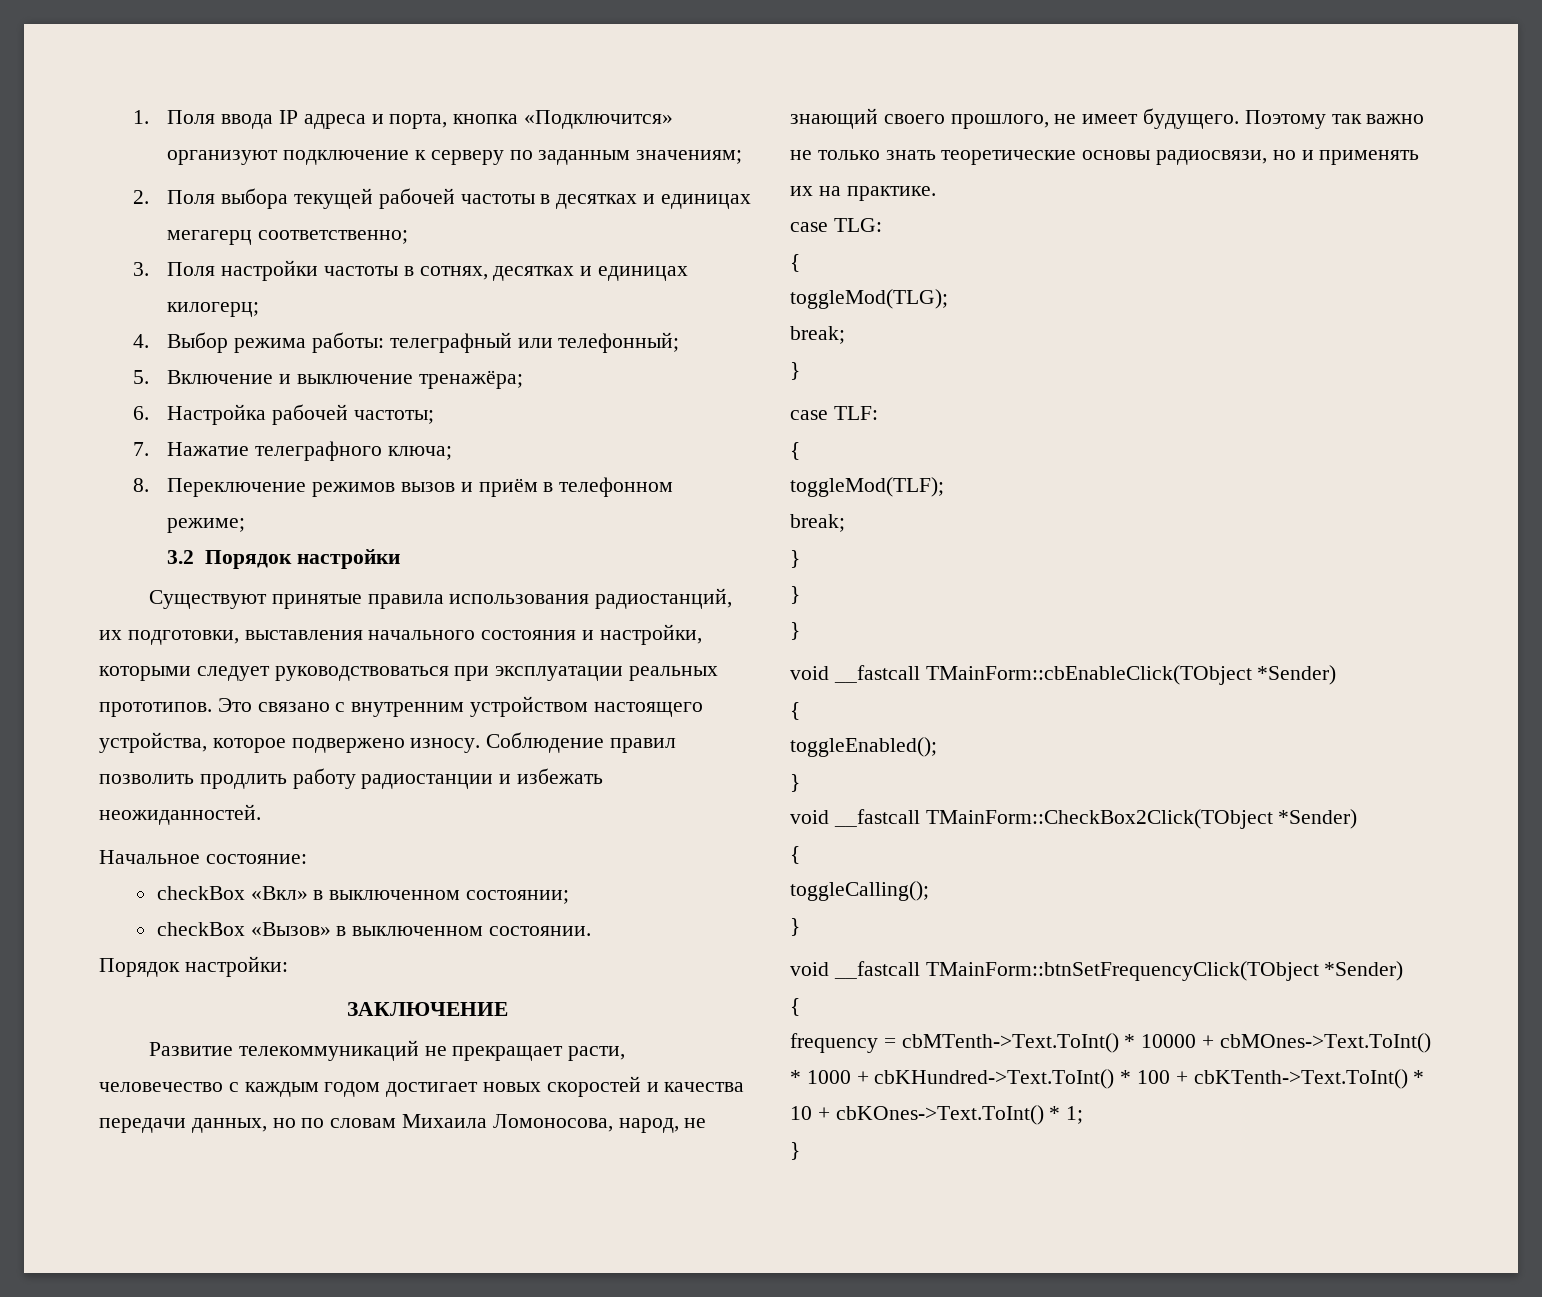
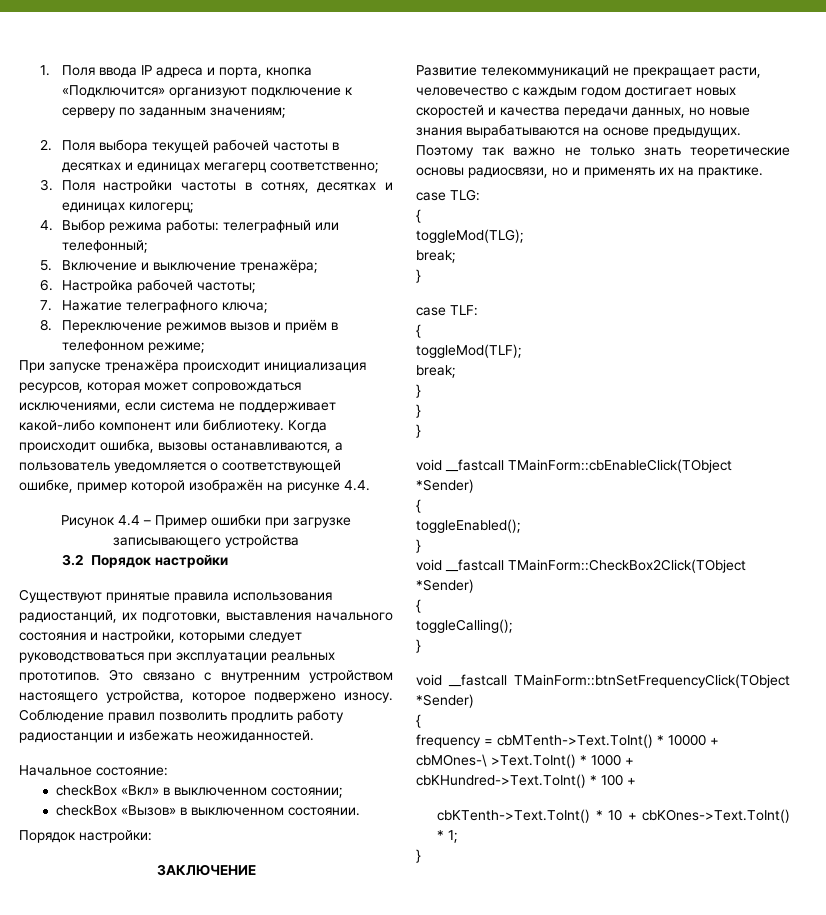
+ При запуске тренажёра происходит инициализация ресурсов, которая может сопровождаться исключениями, если система не поддерживает какой-либо компонент или библиотеку. Когда происходит ошибка, вызовы останавливаются, а пользователь уведомляется о соответствующей ошибке, пример которой изображён на рисунке 4.4.
+ Рисунок 4.4 – Пример ошибки при загрузке записывающего устройства
- Развитие телекоммуникаций не прекращает расти, человечество с каждым годом достигает новых скоростей и качества передачи данных, но по словам Михаила Ломоносова, народ, не знающий своего прошлого, не имеет будущего.
+ Развитие телекоммуникаций не прекращает расти, человечество с каждым годом достигает новых скоростей и качества передачи данных, но новые знания вырабатываются на основе предыдущих.
- frequency = cbMTenth->Text.ToInt() * 10000 + cbMOnes->Text.ToInt() * 1000 + cbKHundred->Text.ToInt() * 100 + cbKTenth->Text.ToInt() * 10 + cbKOnes->Text.ToInt() * 1;
+ frequency = cbMTenth->Text.ToInt() * 10000 + cbMOnes-\ >Text.ToInt() * 1000 + cbKHundred->Text.ToInt() * 100 +
+ cbKTenth->Text.ToInt() * 10 + cbKOnes->Text.ToInt() * 1;

